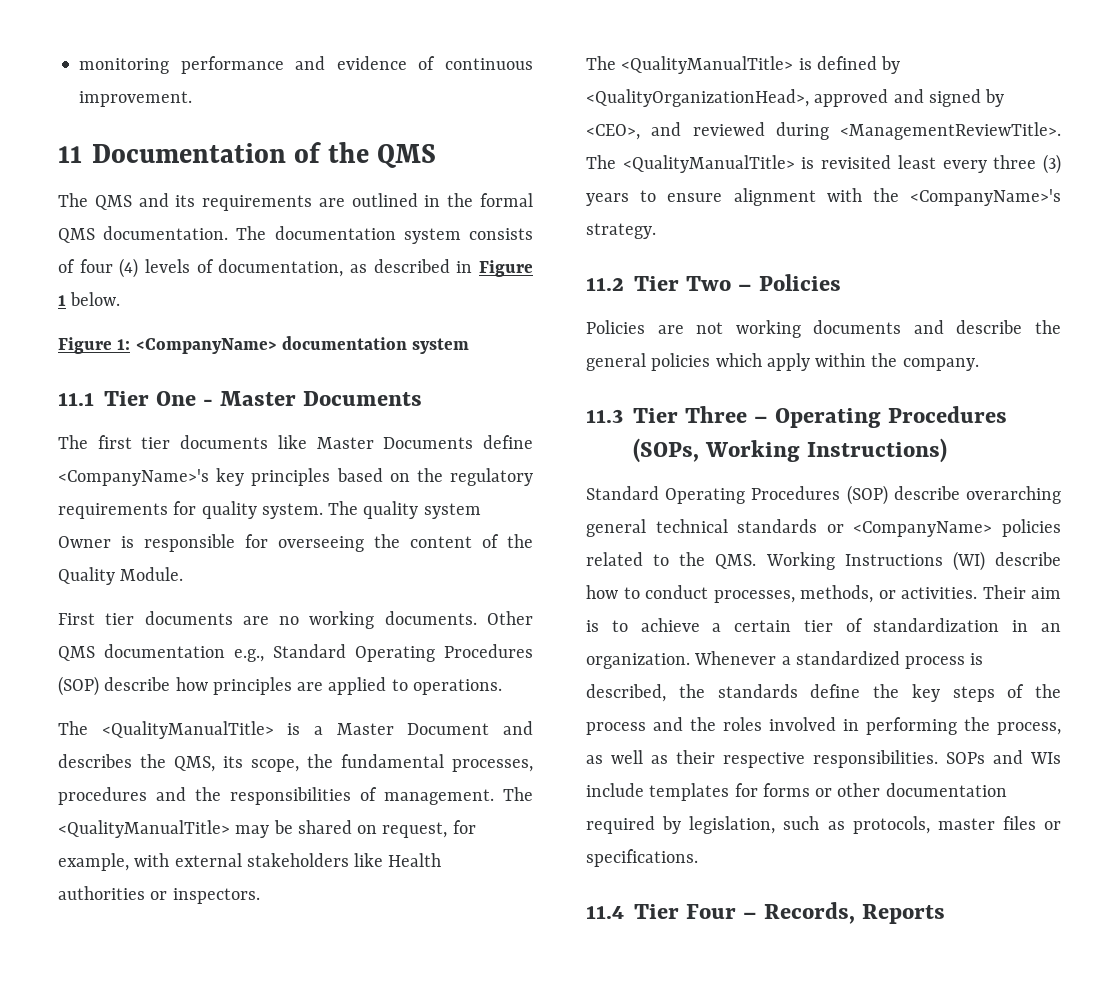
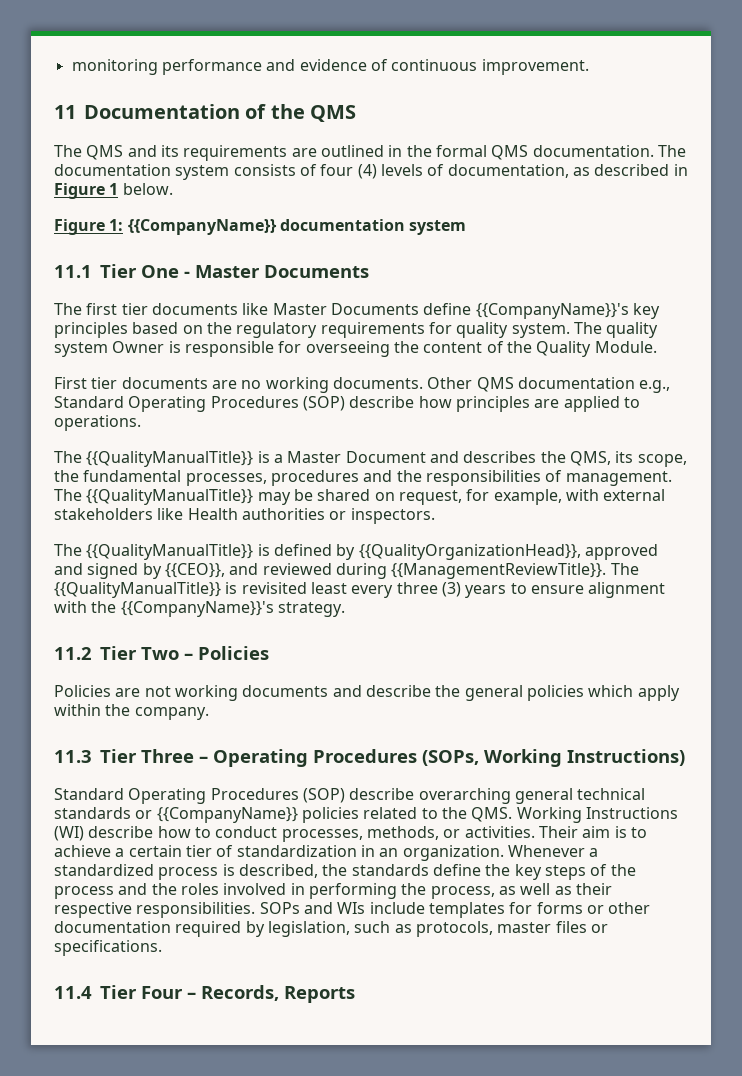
- Figure 1: <CompanyName> documentation system
+ Figure 1: {{CompanyName}} documentation system
- The first tier documents like Master Documents define <CompanyName>'s key principles based on the regulatory requirements for quality system.
+ The first tier documents like Master Documents define {{CompanyName}}'s key principles based on the regulatory requirements for quality system.
- The <QualityManualTitle> is a Master Document and describes the QMS, its scope, the fundamental processes, procedures and the responsibilities of management.
+ The {{QualityManualTitle}} is a Master Document and describes the QMS, its scope, the fundamental processes, procedures and the responsibilities of management.
- The <QualityManualTitle> may be shared on request, for example, with external stakeholders like Health authorities or inspectors.
+ The {{QualityManualTitle}} may be shared on request, for example, with external stakeholders like Health authorities or inspectors.
- The <QualityManualTitle> is defined by <QualityOrganizationHead>, approved and signed by <CEO>, and reviewed during <ManagementReviewTitle>. The <QualityManualTitle> is revisited least every three (3) years to ensure alignment with the <CompanyName>'s strategy.
+ The {{QualityManualTitle}} is defined by {{QualityOrganizationHead}}, approved and signed by {{CEO}}, and reviewed during {{ManagementReviewTitle}}. The {{QualityManualTitle}} is revisited least every three (3) years to ensure alignment with the {{CompanyName}}'s strategy.
- Standard Operating Procedures (SOP) describe overarching general technical standards or <CompanyName> policies related to the QMS. Working Instructions (WI) describe how to conduct processes, methods, or activities.
+ Standard Operating Procedures (SOP) describe overarching general technical standards or {{CompanyName}} policies related to the QMS. Working Instructions (WI) describe how to conduct processes, methods, or activities.

